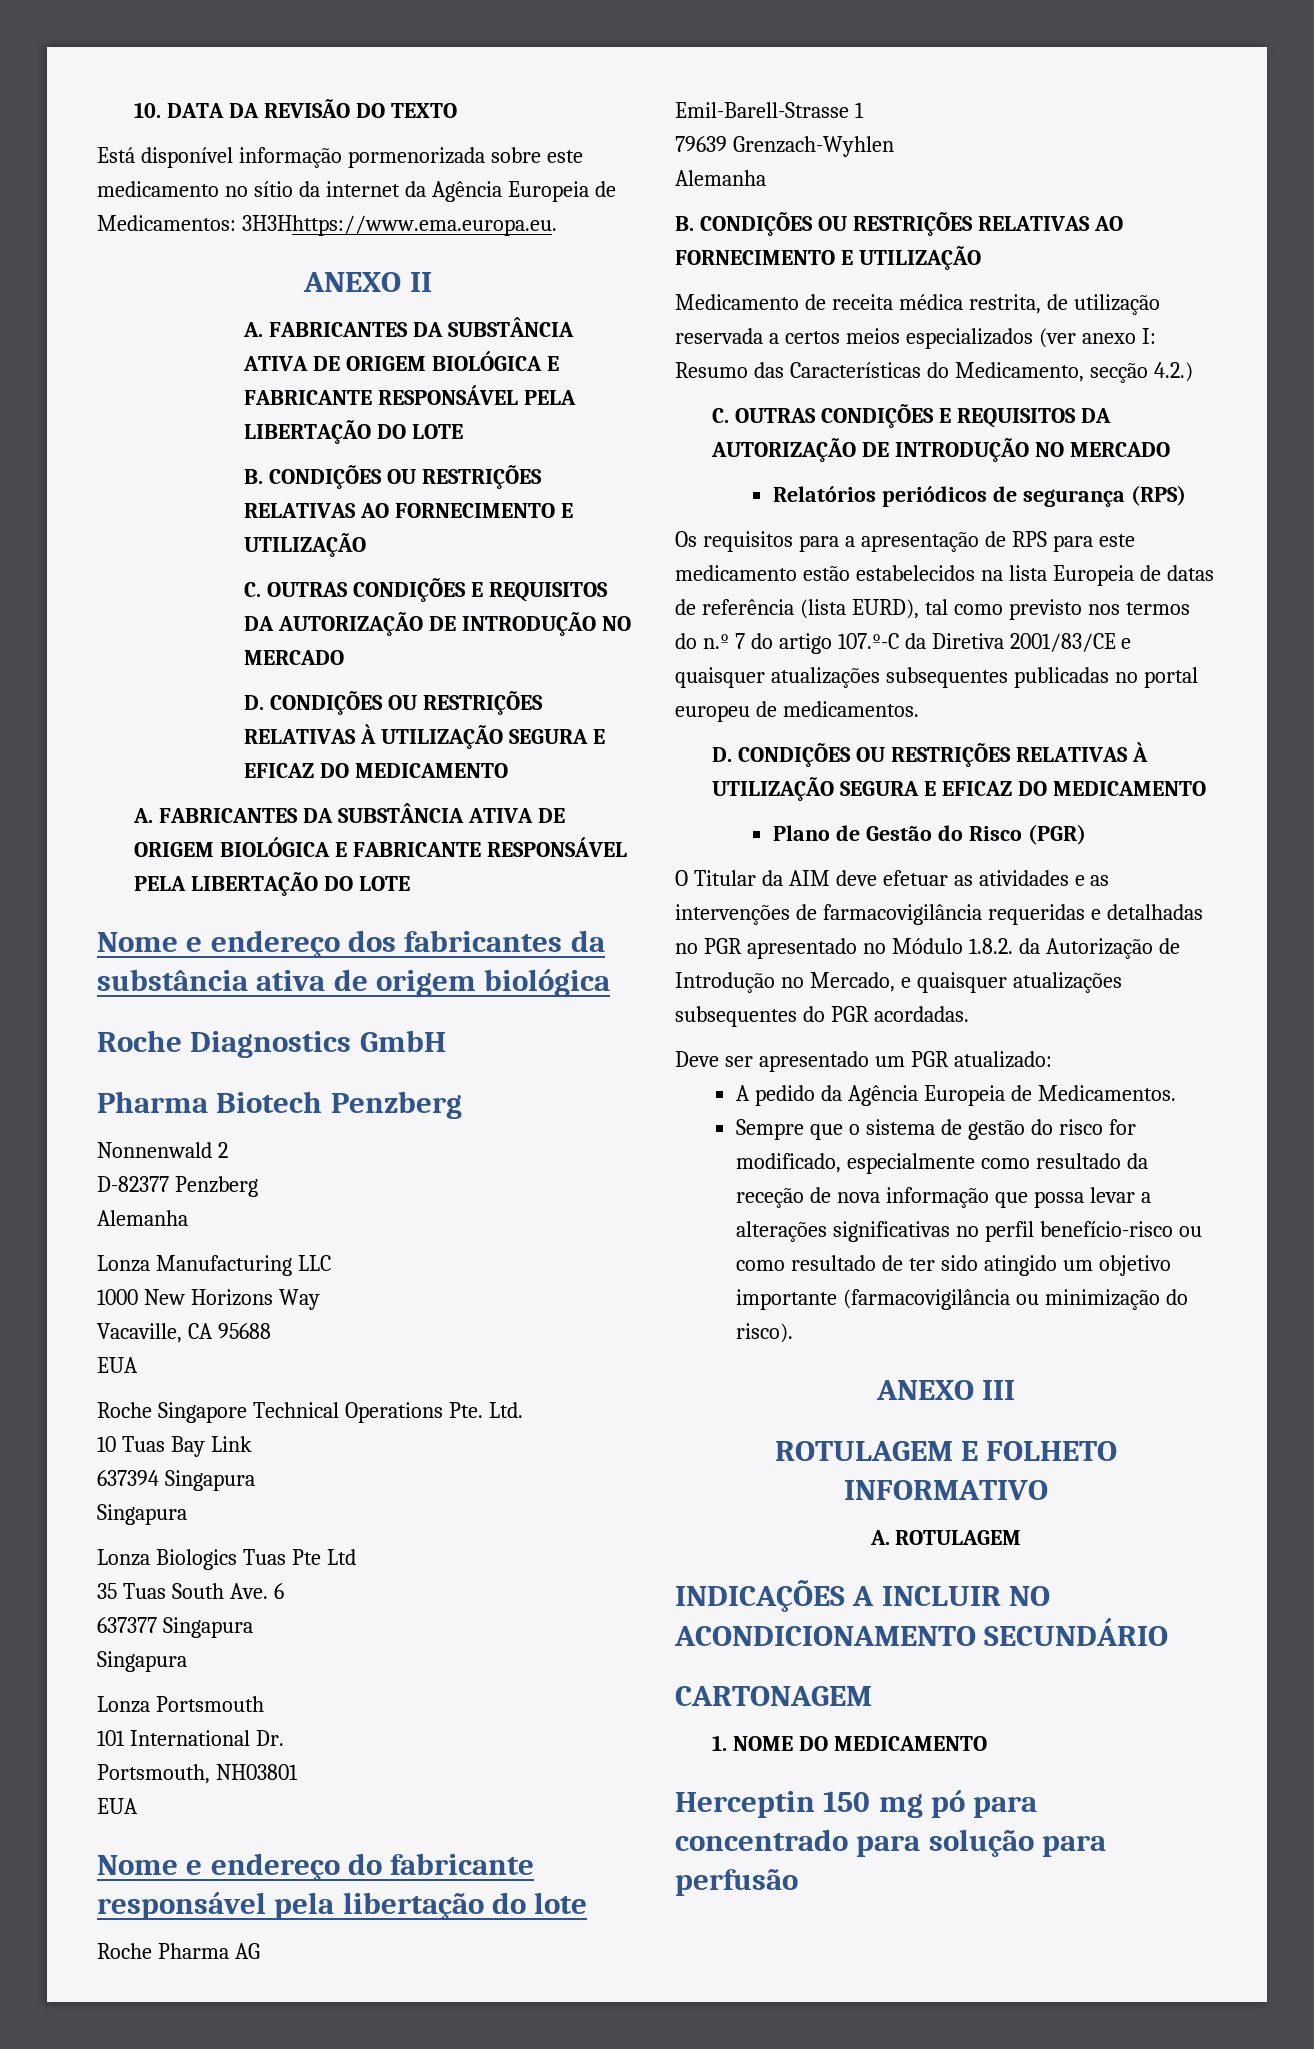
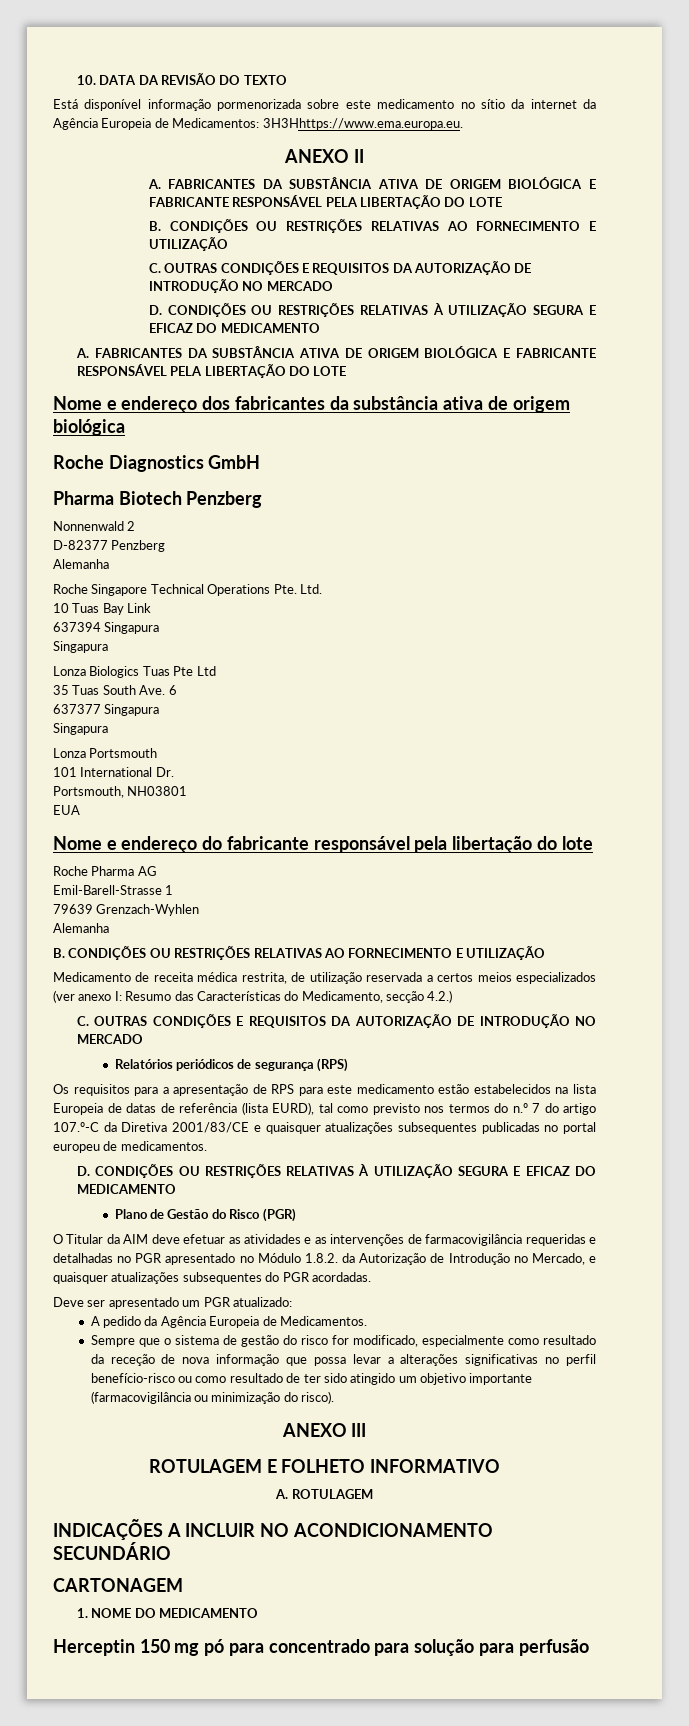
- Lonza Manufacturing LLC
- 1000 New Horizons Way
- Vacaville, CA 95688
- EUA

